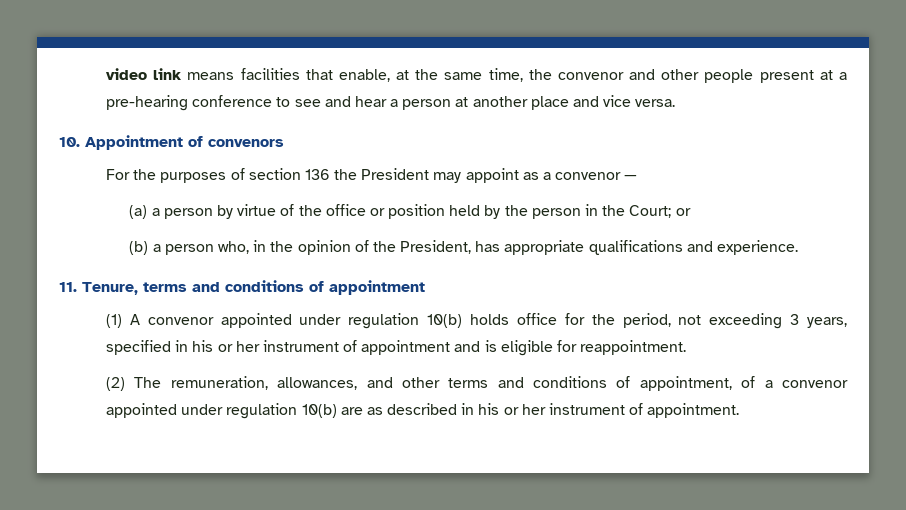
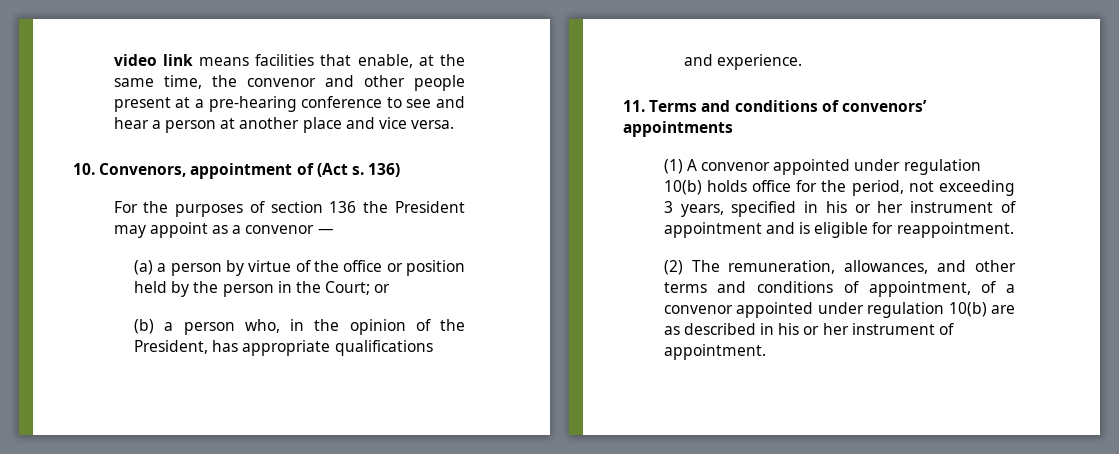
- 10. Appointment of convenors
+ 10. Convenors, appointment of (Act s. 136)
- 11. Tenure, terms and conditions of appointment
+ 11. Terms and conditions of convenors’ appointments

